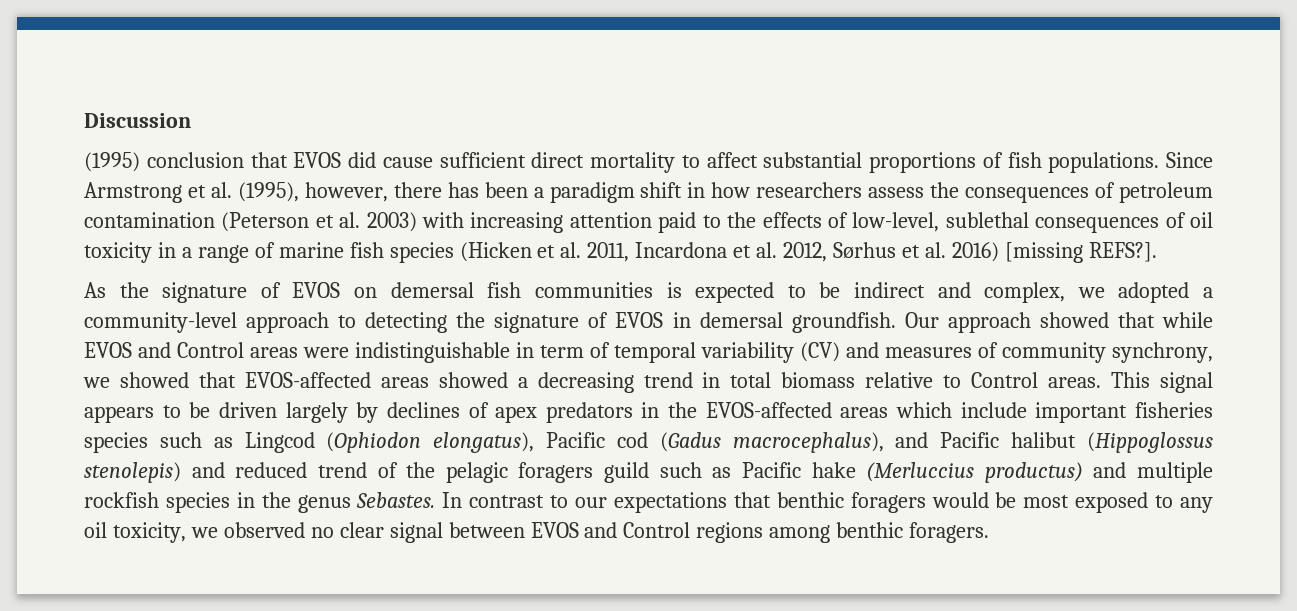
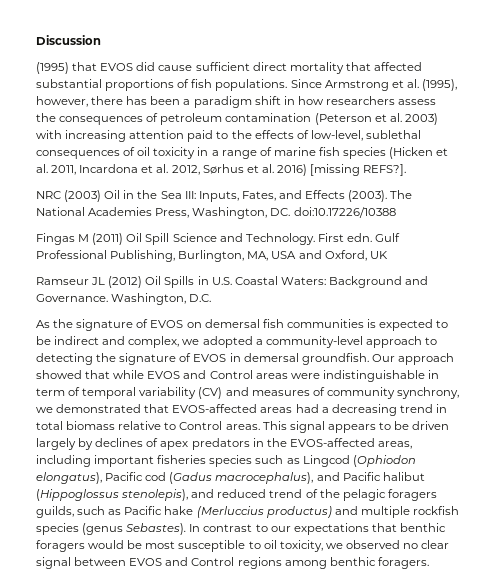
- (1995) conclusion that EVOS did cause sufficient direct mortality to affect substantial proportions of fish populations.
+ (1995) that EVOS did cause sufficient direct mortality that affected substantial proportions of fish populations.
+ NRC (2003) Oil in the Sea III: Inputs, Fates, and Effects (2003). The National Academies Press, Washington, DC. doi:10.17226/10388
+ Fingas M (2011) Oil Spill Science and Technology. First edn. Gulf Professional Publishing, Burlington, MA, USA and Oxford, UK
+ Ramseur JL (2012) Oil Spills in U.S. Coastal Waters: Background and Governance. Washington, D.C.
- Our approach showed that while EVOS and Control areas were indistinguishable in term of temporal variability (CV) and measures of community synchrony, we showed that EVOS-affected areas showed a decreasing trend in total biomass relative to Control areas.
+ Our approach showed that while EVOS and Control areas were indistinguishable in term of temporal variability (CV) and measures of community synchrony, we demonstrated that EVOS-affected areas had a decreasing trend in total biomass relative to Control areas.
- This signal appears to be driven largely by declines of apex predators in the EVOS-affected areas which include important fisheries species such as Lingcod (Ophiodon elongatus), Pacific cod (Gadus macrocephalus), and Pacific halibut (Hippoglossus stenolepis) and reduced trend of the pelagic foragers guild such as Pacific hake (Merluccius productus) and multiple rockfish species in the genus Sebastes.
+ This signal appears to be driven largely by declines of apex predators in the EVOS-affected areas, including important fisheries species such as Lingcod (Ophiodon elongatus), Pacific cod (Gadus macrocephalus), and Pacific halibut (Hippoglossus stenolepis), and reduced trend of the pelagic foragers guilds, such as Pacific hake (Merluccius productus) and multiple rockfish species (genus Sebastes).
- In contrast to our expectations that benthic foragers would be most exposed to any oil toxicity, we observed no clear signal between EVOS and Control regions among benthic foragers.
+ In contrast to our expectations that benthic foragers would be most susceptible to oil toxicity, we observed no clear signal between EVOS and Control regions among benthic foragers.

